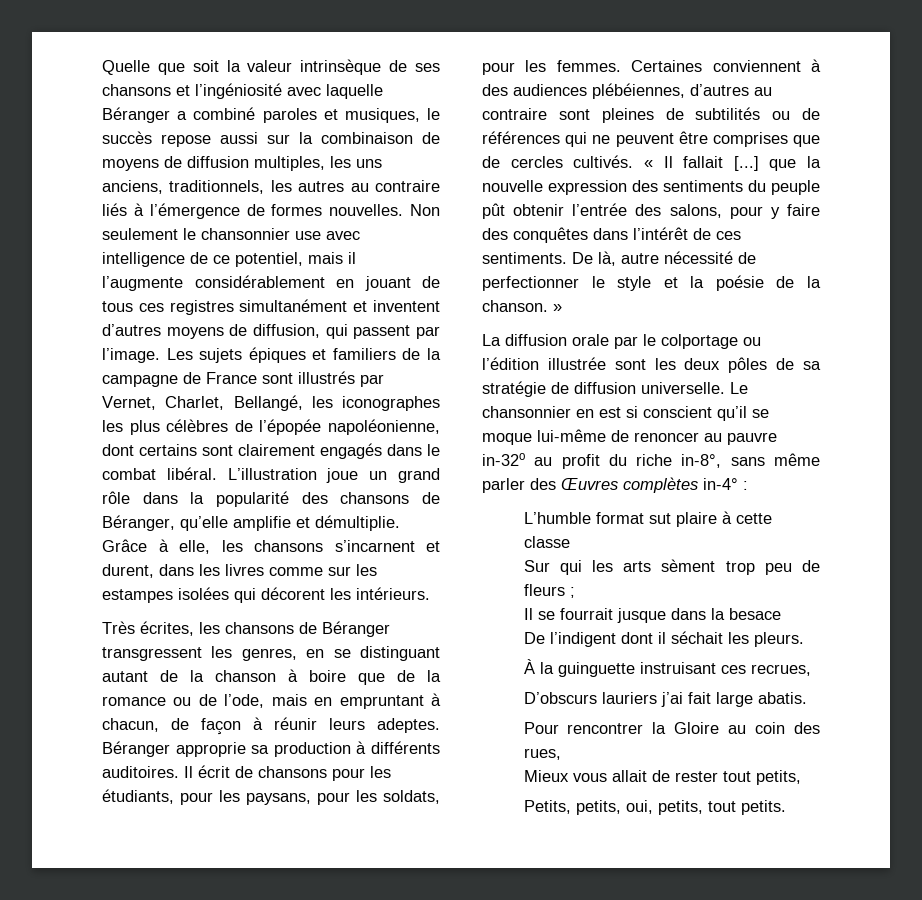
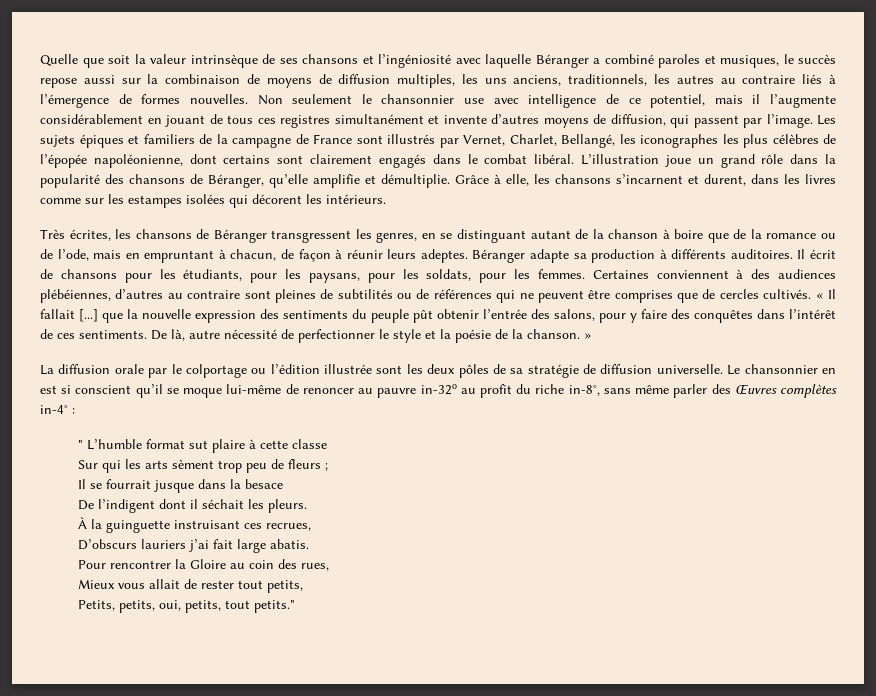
- Non seulement le chansonnier use avec intelligence de ce potentiel, mais il l’augmente considérablement en jouant de tous ces registres simultanément et inventent d’autres moyens de diffusion, qui passent par l’image.
+ Non seulement le chansonnier use avec intelligence de ce potentiel, mais il l’augmente considérablement en jouant de tous ces registres simultanément et invente d’autres moyens de diffusion, qui passent par l’image.
- Béranger approprie sa production à différents auditoires.
+ Béranger adapte sa production à différents auditoires.
- L’humble format sut plaire à cette classe
+ " L’humble format sut plaire à cette classe
- Petits, petits, oui, petits, tout petits.
+ Petits, petits, oui, petits, tout petits."

